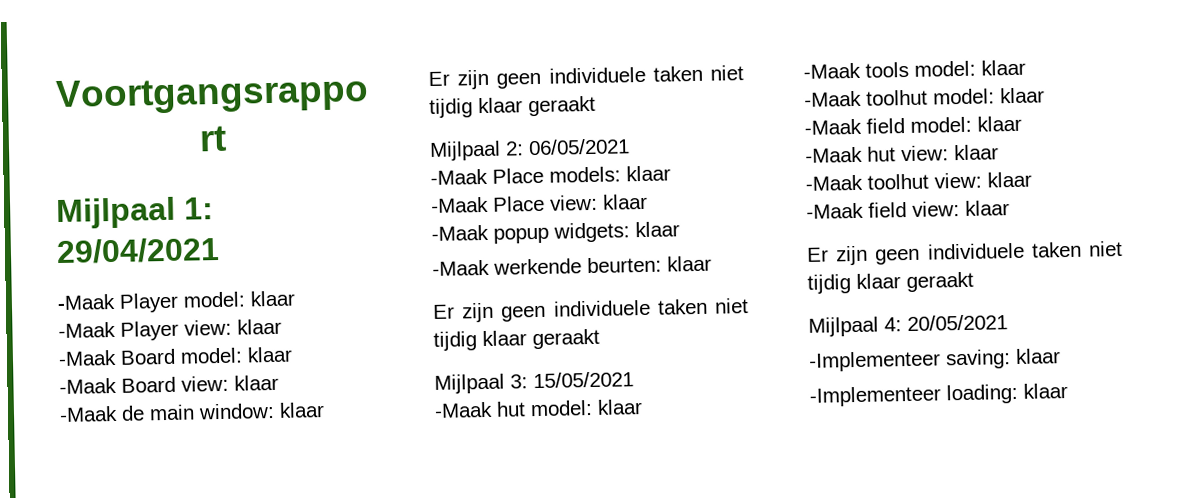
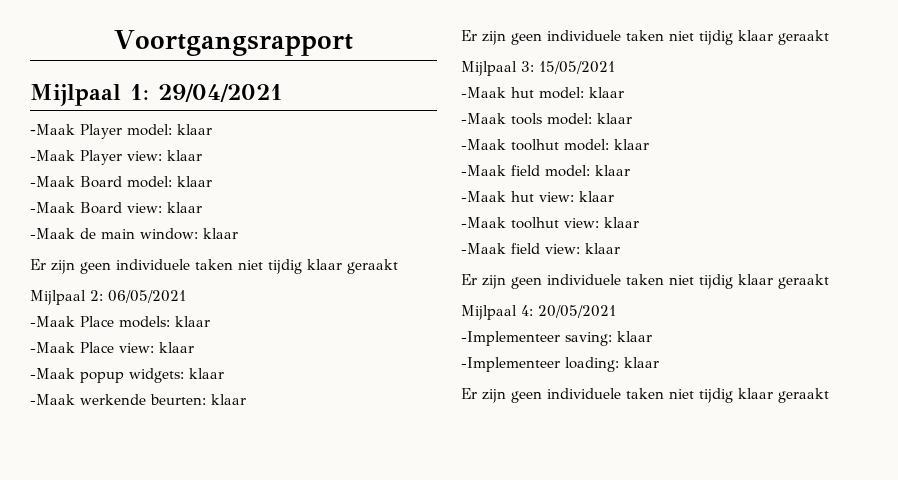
  -Implementeer loading: klaar
+ Er zijn geen individuele taken niet tijdig klaar geraakt

